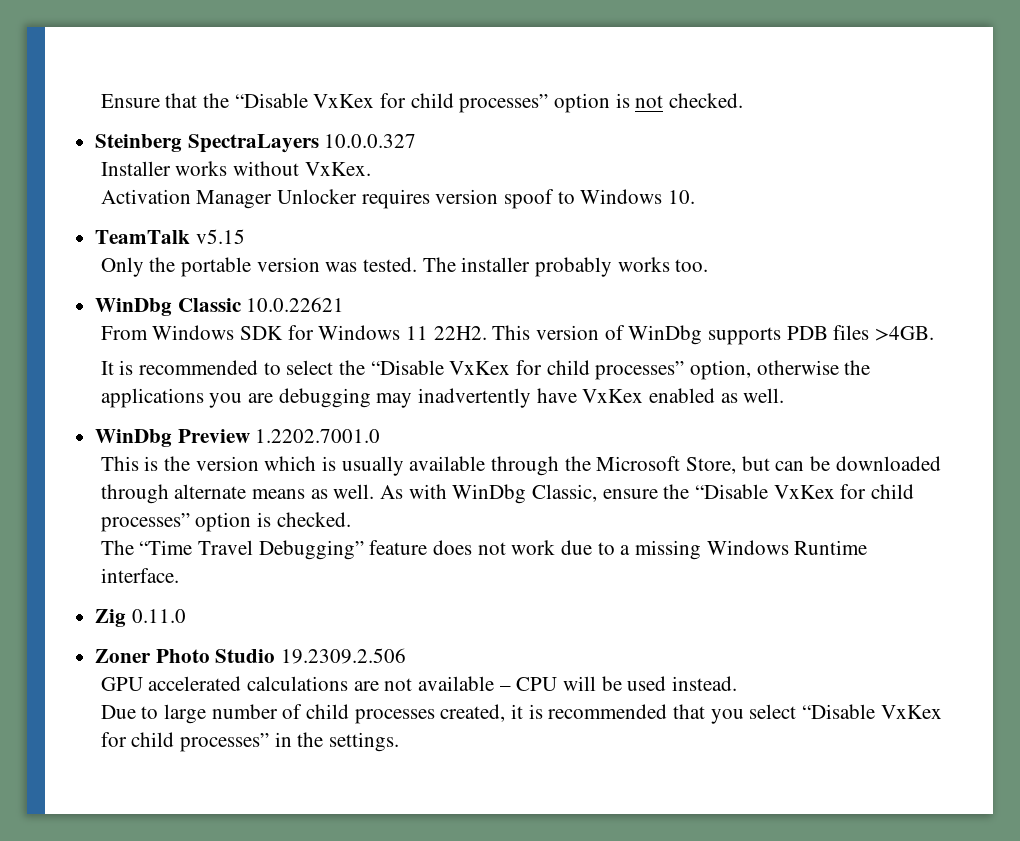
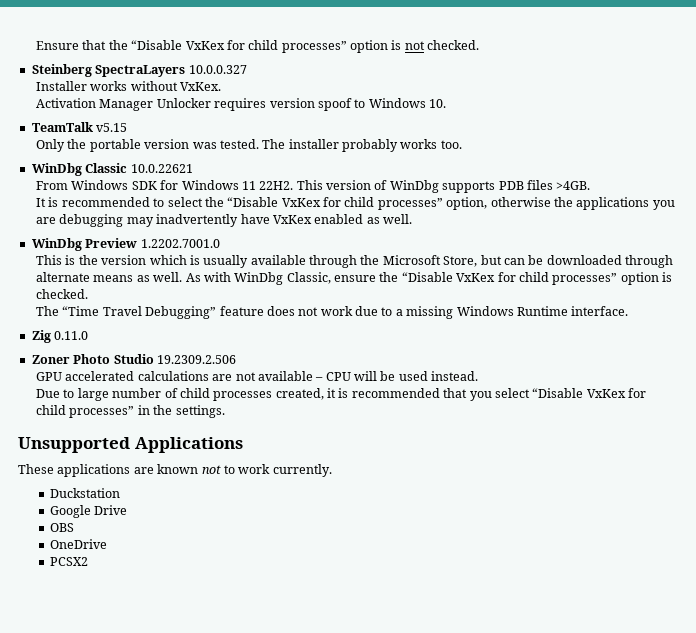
+ Unsupported Applications
+ These applications are known not to work currently.
+ Duckstation
+ Google Drive
+ OBS
+ OneDrive
+ PCSX2

